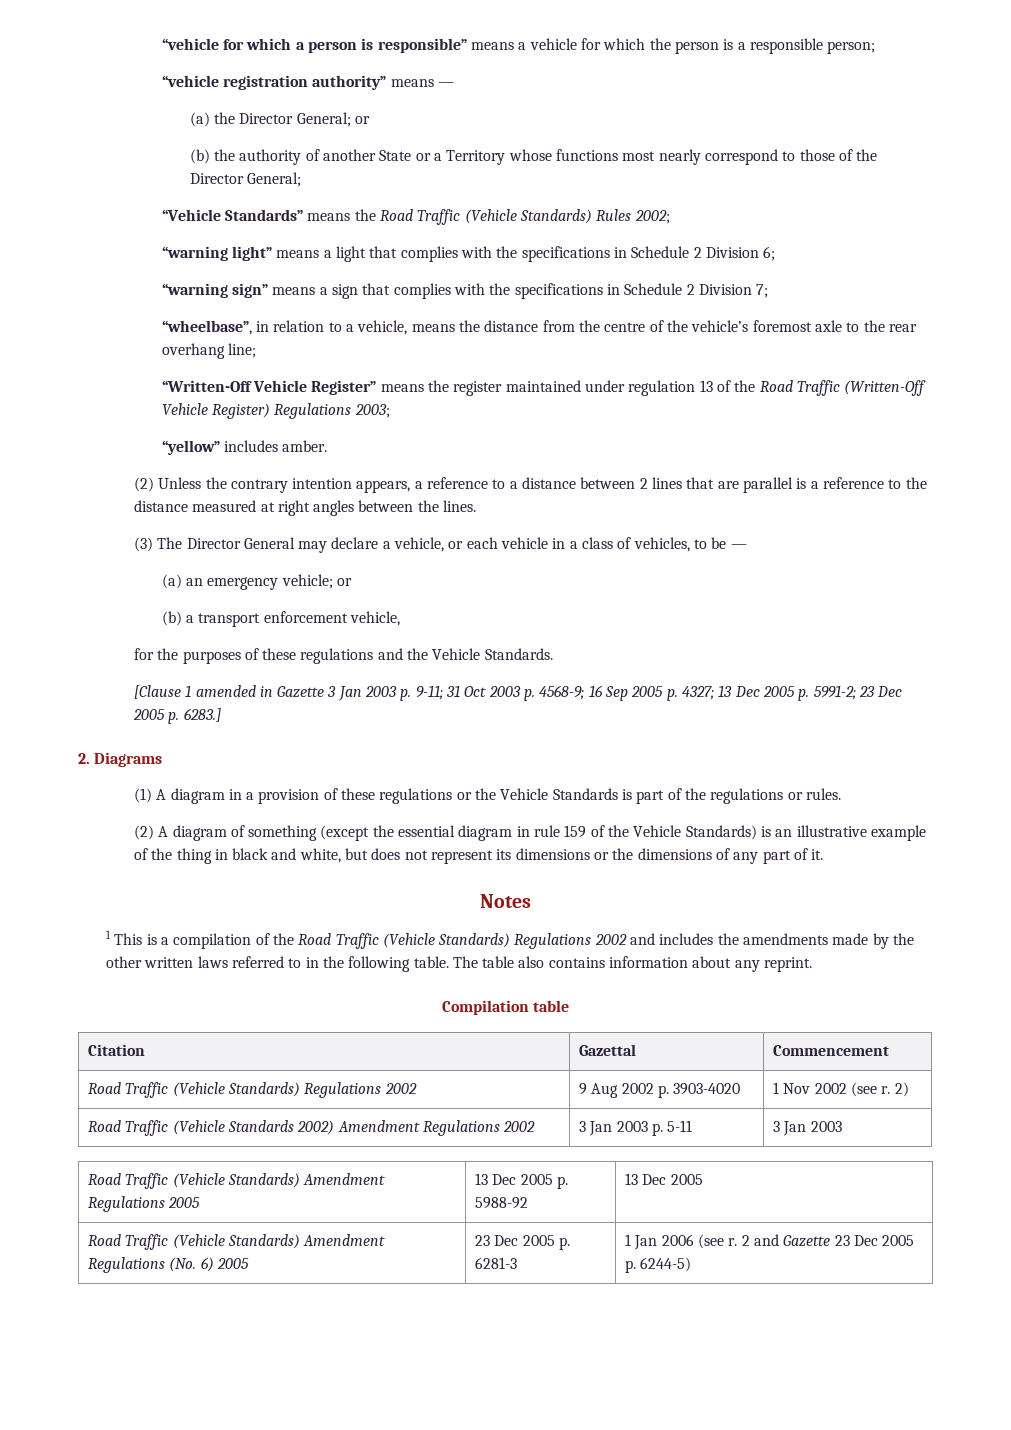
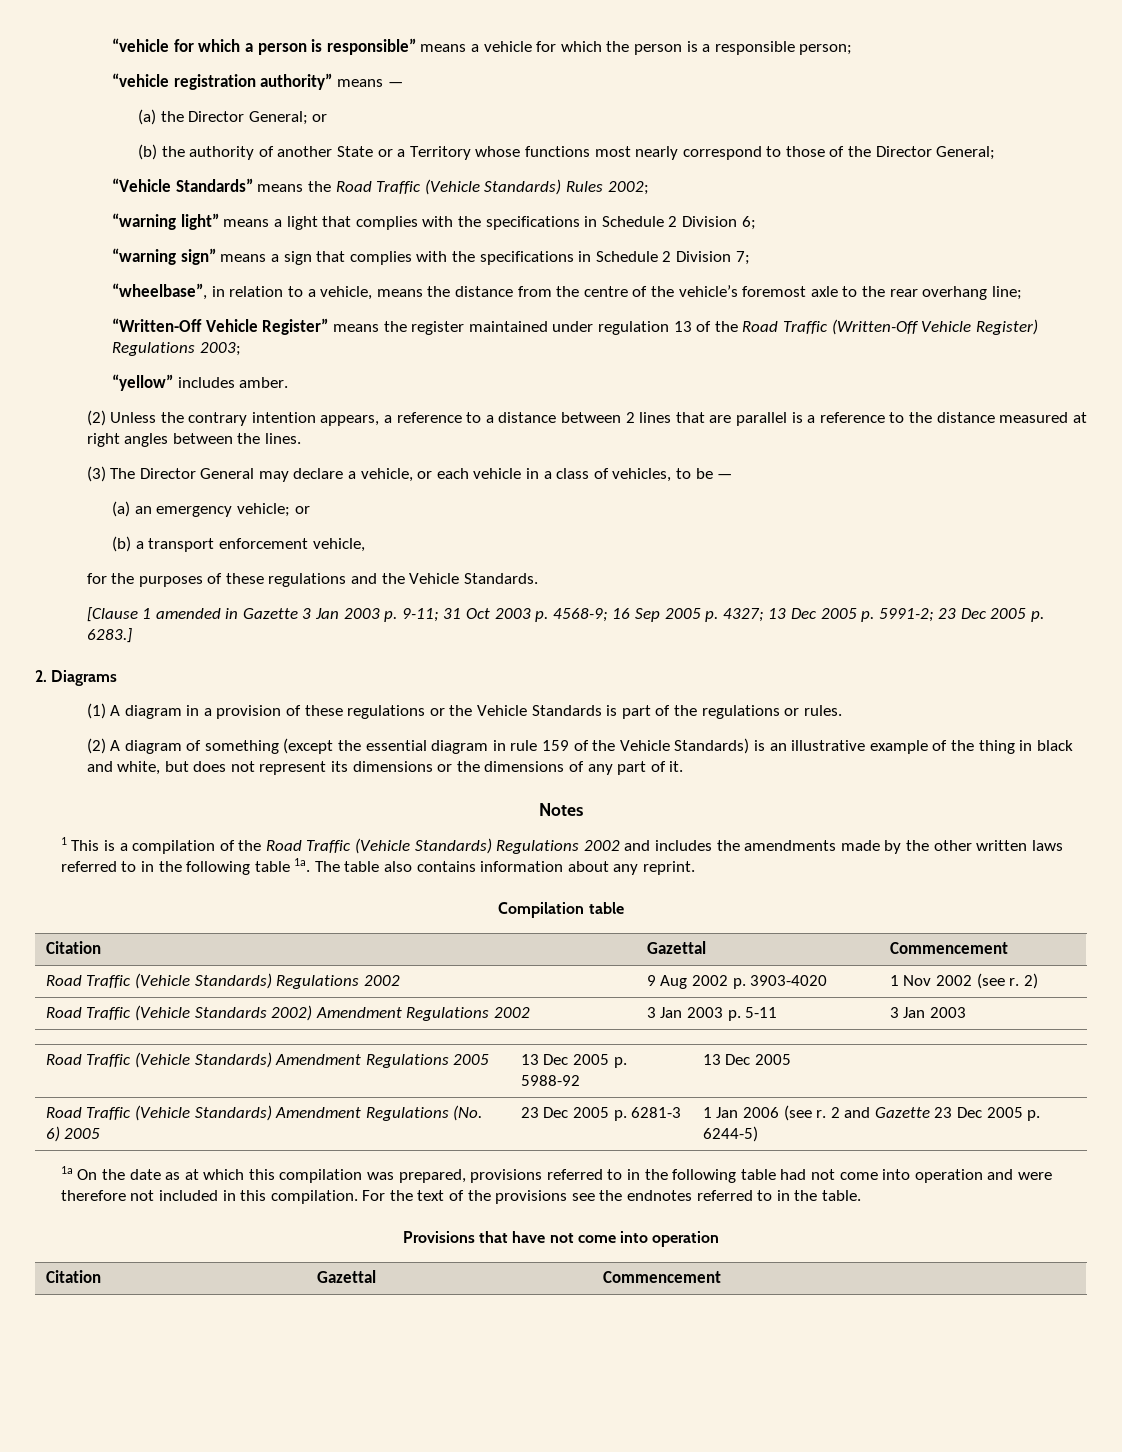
- 1 This is a compilation of the Road Traffic (Vehicle Standards) Regulations 2002 and includes the amendments made by the other written laws referred to in the following table.
+ 1 This is a compilation of the Road Traffic (Vehicle Standards) Regulations 2002 and includes the amendments made by the other written laws referred to in the following table 1a.
+ 1a On the date as at which this compilation was prepared, provisions referred to in the following table had not come into operation and were therefore not included in this compilation. For the text of the provisions see the endnotes referred to in the table.
+ Provisions that have not come into operation
+ Citation | Gazettal | Commencement

